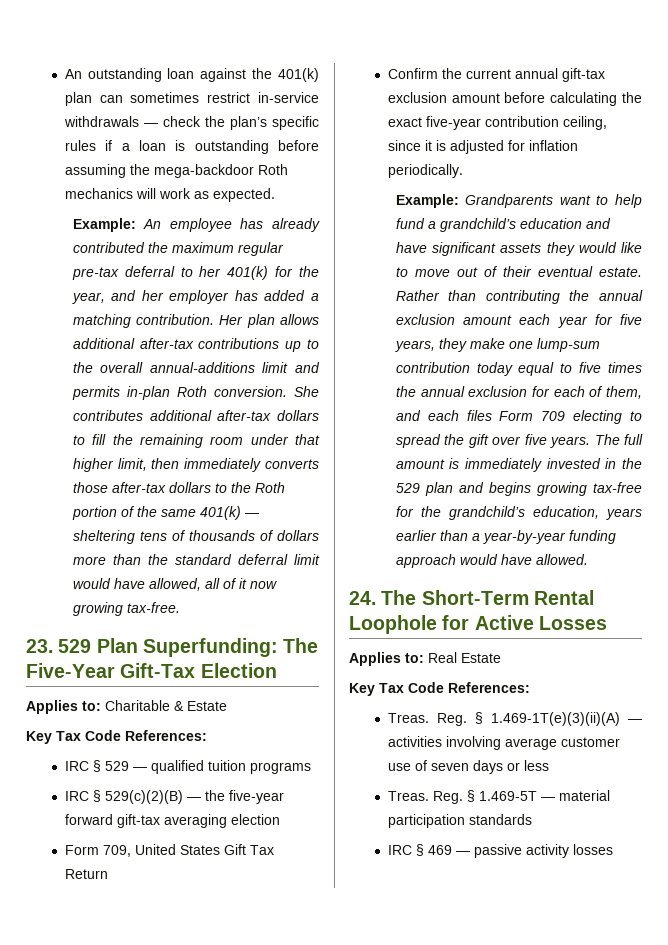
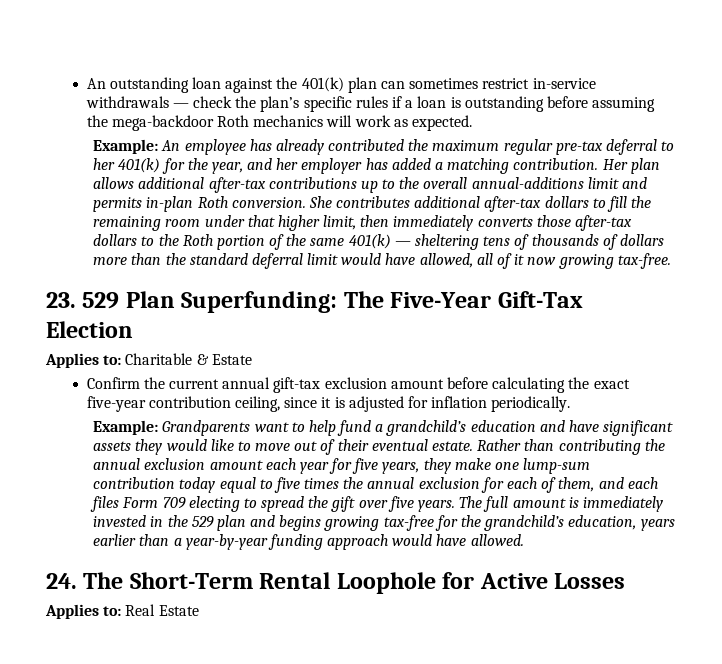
  Applies to: Charitable & Estate
- Key Tax Code References:
- IRC § 529 — qualified tuition programs
- IRC § 529(c)(2)(B) — the five-year forward gift-tax averaging election
- Form 709, United States Gift Tax Return
  Applies to: Real Estate
- Key Tax Code References:
- Treas. Reg. § 1.469-1T(e)(3)(ii)(A) — activities involving average customer use of seven days or less
- Treas. Reg. § 1.469-5T — material participation standards
- IRC § 469 — passive activity losses

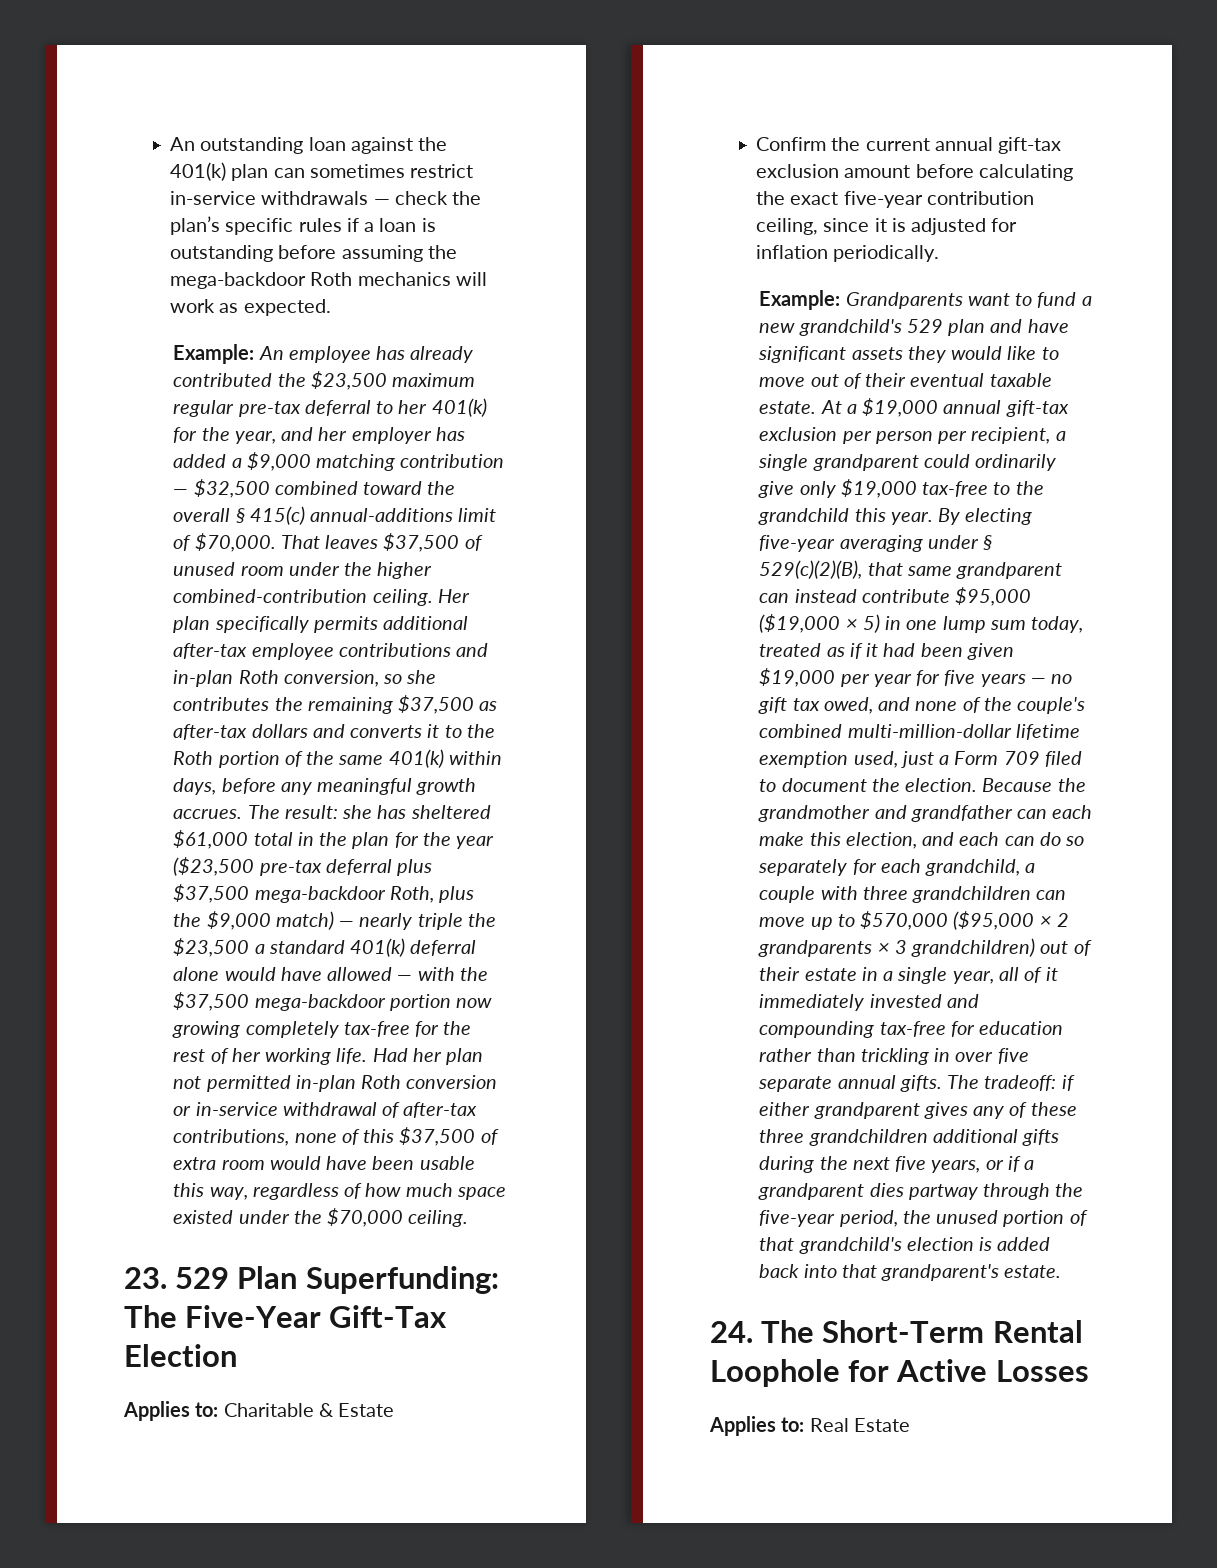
- Example: An employee has already contributed the maximum regular pre-tax deferral to her 401(k) for the year, and her employer has added a matching contribution. Her plan allows additional after-tax contributions up to the overall annual-additions limit and permits in-plan Roth conversion. She contributes additional after-tax dollars to fill the remaining room under that higher limit, then immediately converts those after-tax dollars to the Roth portion of the same 401(k) — sheltering tens of thousands of dollars more than the standard deferral limit would have allowed, all of it now growing tax-free.
+ Example: An employee has already contributed the $23,500 maximum regular pre-tax deferral to her 401(k) for the year, and her employer has added a $9,000 matching contribution — $32,500 combined toward the overall § 415(c) annual-additions limit of $70,000. That leaves $37,500 of unused room under the higher combined-contribution ceiling. Her plan specifically permits additional after-tax employee contributions and in-plan Roth conversion, so she contributes the remaining $37,500 as after-tax dollars and converts it to the Roth portion of the same 401(k) within days, before any meaningful growth accrues. The result: she has sheltered $61,000 total in the plan for the year ($23,500 pre-tax deferral plus $37,500 mega-backdoor Roth, plus the $9,000 match) — nearly triple the $23,500 a standard 401(k) deferral alone would have allowed — with the $37,500 mega-backdoor portion now growing completely tax-free for the rest of her working life. Had her plan not permitted in-plan Roth conversion or in-service withdrawal of after-tax contributions, none of this $37,500 of extra room would have been usable this way, regardless of how much space existed under the $70,000 ceiling.
- Example: Grandparents want to help fund a grandchild’s education and have significant assets they would like to move out of their eventual estate. Rather than contributing the annual exclusion amount each year for five years, they make one lump-sum contribution today equal to five times the annual exclusion for each of them, and each files Form 709 electing to spread the gift over five years. The full amount is immediately invested in the 529 plan and begins growing tax-free for the grandchild’s education, years earlier than a year-by-year funding approach would have allowed.
+ Example: Grandparents want to fund a new grandchild's 529 plan and have significant assets they would like to move out of their eventual taxable estate. At a $19,000 annual gift-tax exclusion per person per recipient, a single grandparent could ordinarily give only $19,000 tax-free to the grandchild this year. By electing five-year averaging under § 529(c)(2)(B), that same grandparent can instead contribute $95,000 ($19,000 × 5) in one lump sum today, treated as if it had been given $19,000 per year for five years — no gift tax owed, and none of the couple's combined multi-million-dollar lifetime exemption used, just a Form 709 filed to document the election. Because the grandmother and grandfather can each make this election, and each can do so separately for each grandchild, a couple with three grandchildren can move up to $570,000 ($95,000 × 2 grandparents × 3 grandchildren) out of their estate in a single year, all of it immediately invested and compounding tax-free for education rather than trickling in over five separate annual gifts. The tradeoff: if either grandparent gives any of these three grandchildren additional gifts during the next five years, or if a grandparent dies partway through the five-year period, the unused portion of that grandchild's election is added back into that grandparent's estate.

